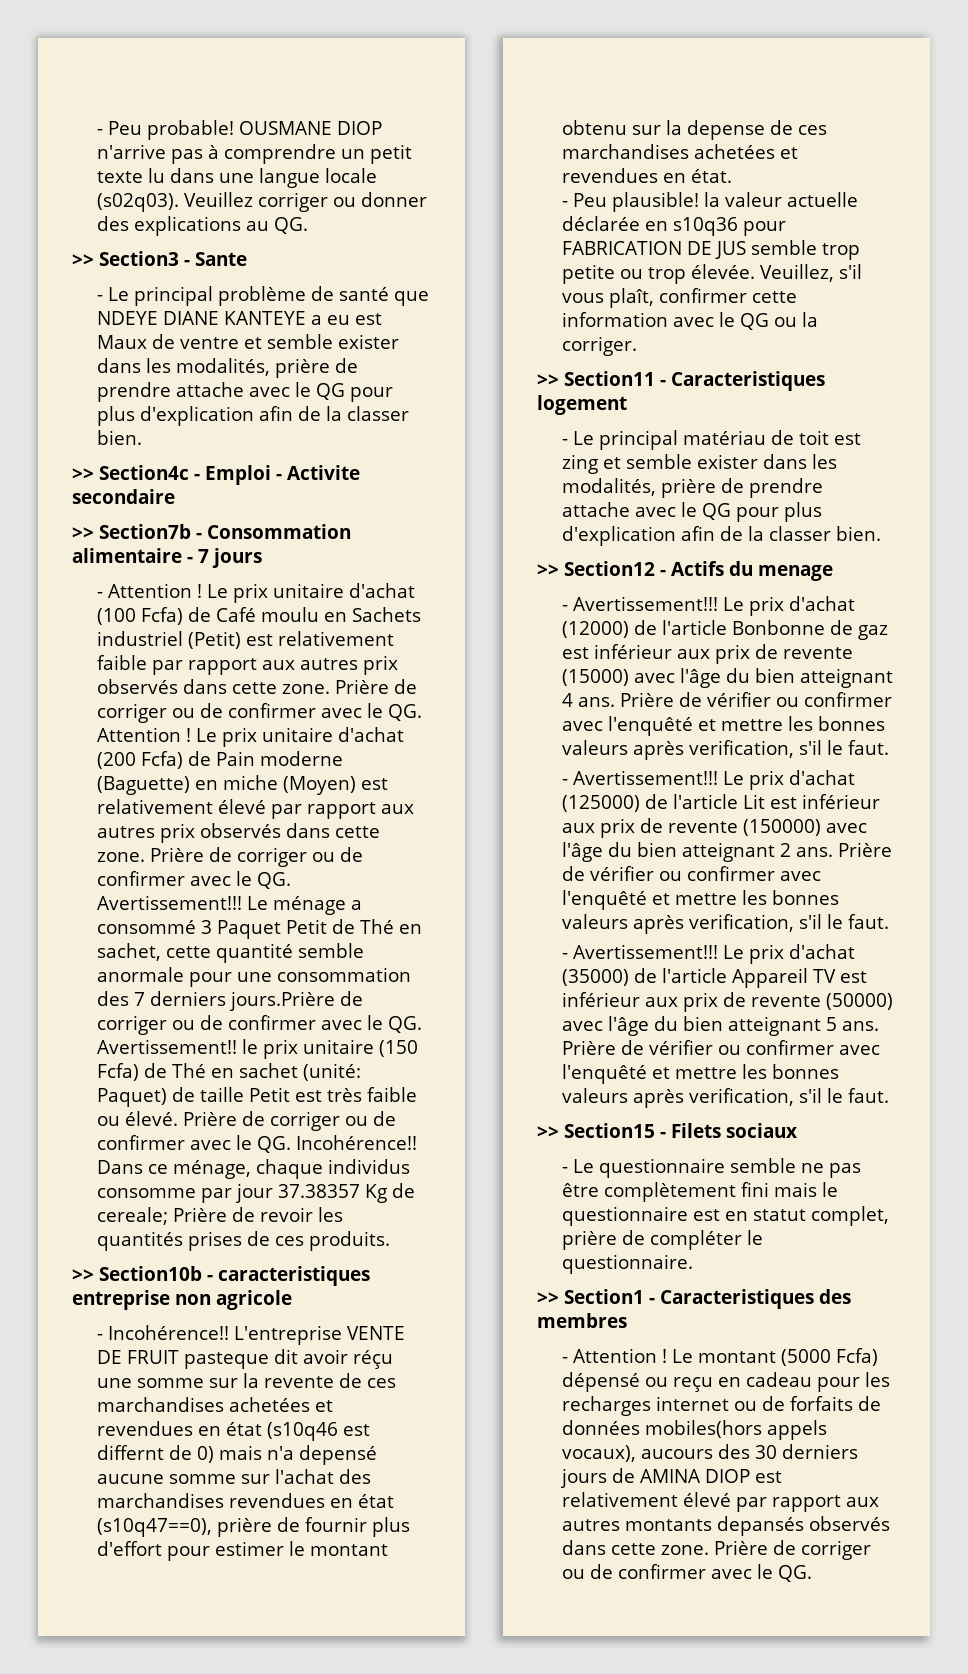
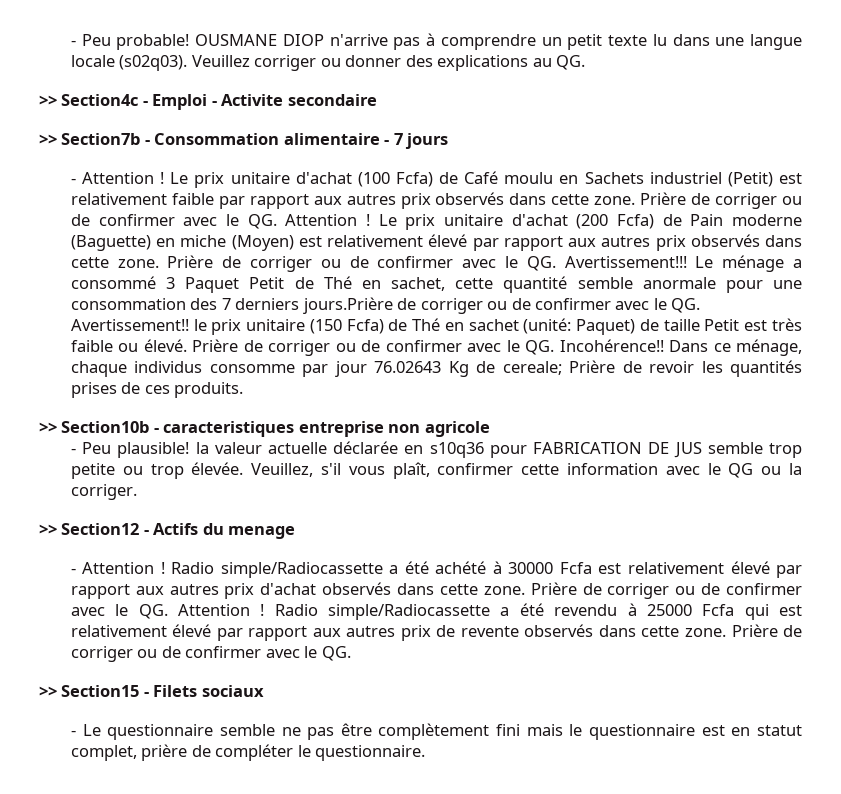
- >> Section3 - Sante
- - Le principal problème de santé que NDEYE DIANE KANTEYE a eu est Maux de ventre et semble exister dans les modalités, prière de prendre attache avec le QG pour plus d'explication afin de la classer bien.
- Dans ce ménage, chaque individus consomme par jour 37.38357 Kg de cereale; Prière de revoir les quantités prises de ces produits.
+ Dans ce ménage, chaque individus consomme par jour 76.02643 Kg de cereale; Prière de revoir les quantités prises de ces produits.
- - Incohérence!! L'entreprise VENTE DE FRUIT pasteque dit avoir réçu une somme sur la revente de ces marchandises achetées et revendues en état (s10q46 est differnt de 0) mais n'a depensé aucune somme sur l'achat des marchandises revendues en état (s10q47==0), prière de fournir plus d'effort pour estimer le montant obtenu sur la depense de ces marchandises achetées et revendues en état.
- >> Section11 - Caracteristiques logement
- - Le principal matériau de toit est zing et semble exister dans les modalités, prière de prendre attache avec le QG pour plus d'explication afin de la classer bien.
- - Avertissement!!! Le prix d'achat (12000) de l'article Bonbonne de gaz est inférieur aux prix de revente (15000) avec l'âge du bien atteignant 4 ans. Prière de vérifier ou confirmer avec l'enquêté et mettre les bonnes valeurs après verification, s'il le faut.
- - Avertissement!!! Le prix d'achat (125000) de l'article Lit est inférieur aux prix de revente (150000) avec l'âge du bien atteignant 2 ans. Prière de vérifier ou confirmer avec l'enquêté et mettre les bonnes valeurs après verification, s'il le faut.
- - Avertissement!!! Le prix d'achat (35000) de l'article Appareil TV est inférieur aux prix de revente (50000) avec l'âge du bien atteignant 5 ans. Prière de vérifier ou confirmer avec l'enquêté et mettre les bonnes valeurs après verification, s'il le faut.
+ - Attention ! Radio simple/Radiocassette a été achété à 30000 Fcfa est relativement élevé par rapport aux autres prix d'achat observés dans cette zone. Prière de corriger ou de confirmer avec le QG. Attention ! Radio simple/Radiocassette a été revendu à 25000 Fcfa qui est relativement élevé par rapport aux autres prix de revente observés dans cette zone. Prière de corriger ou de confirmer avec le QG.
- >> Section1 - Caracteristiques des membres
- - Attention ! Le montant (5000 Fcfa) dépensé ou reçu en cadeau pour les recharges internet ou de forfaits de données mobiles(hors appels vocaux), aucours des 30 derniers jours de AMINA DIOP est relativement élevé par rapport aux autres montants depansés observés dans cette zone. Prière de corriger ou de confirmer avec le QG.

